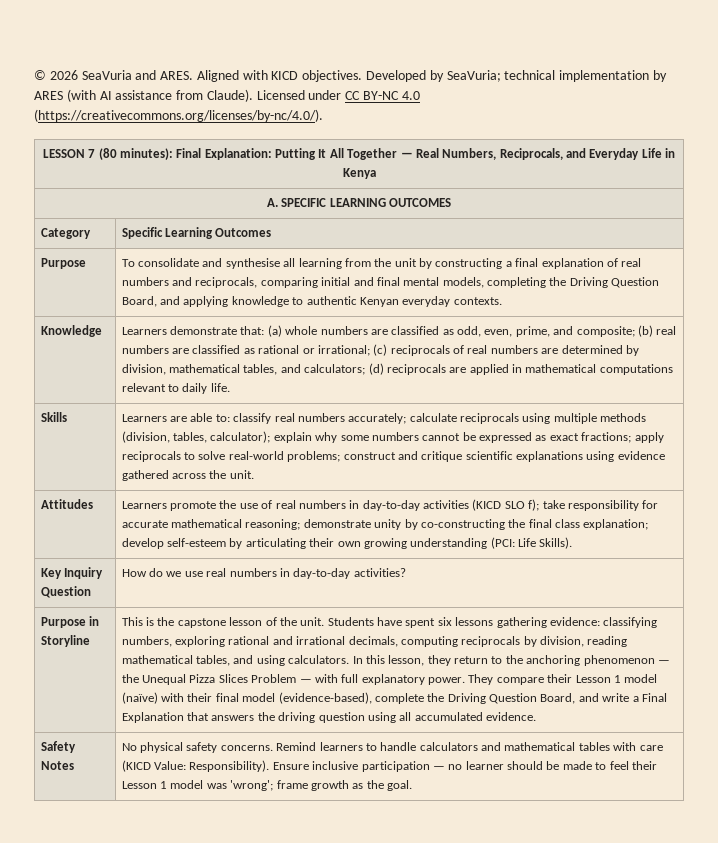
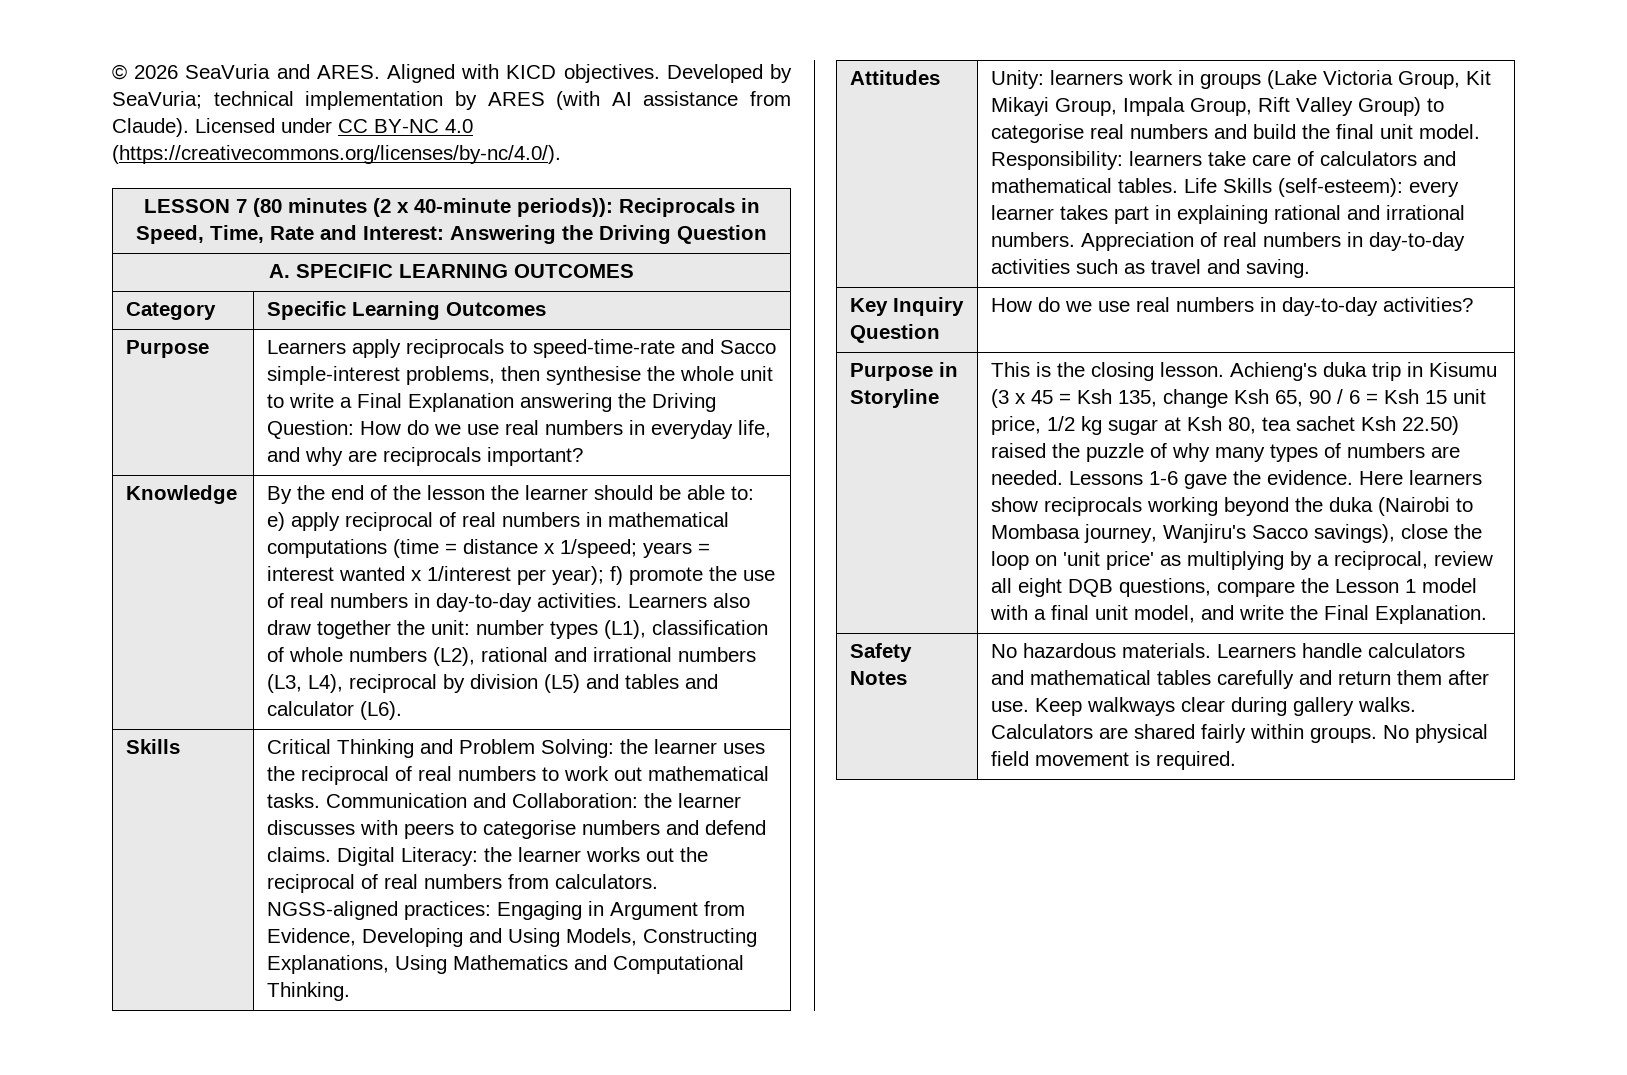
- LESSON 7 (80 minutes): Final Explanation: Putting It All Together — Real Numbers, Reciprocals, and Everyday Life in Kenya
+ LESSON 7 (80 minutes (2 x 40-minute periods)): Reciprocals in Speed, Time, Rate and Interest: Answering the Driving Question
- Purpose | To consolidate and synthesise all learning from the unit by constructing a final explanation of real numbers and reciprocals, comparing initial and final mental models, completing the Driving Question Board, and applying knowledge to authentic Kenyan everyday contexts.
- Knowledge | Learners demonstrate that: (a) whole numbers are classified as odd, even, prime, and composite; (b) real numbers are classified as rational or irrational; (c) reciprocals of real numbers are determined by division, mathematical tables, and calculators; (d) reciprocals are applied in mathematical computations relevant to daily life.
- Skills | Learners are able to: classify real numbers accurately; calculate reciprocals using multiple methods (division, tables, calculator); explain why some numbers cannot be expressed as exact fractions; apply reciprocals to solve real-world problems; construct and critique scientific explanations using evidence gathered across the unit.
- Attitudes | Learners promote the use of real numbers in day-to-day activities (KICD SLO f); take responsibility for accurate mathematical reasoning; demonstrate unity by co-constructing the final class explanation; develop self-esteem by articulating their own growing understanding (PCI: Life Skills).
+ Purpose | Learners apply reciprocals to speed-time-rate and Sacco simple-interest problems, then synthesise the whole unit to write a Final Explanation answering the Driving Question: How do we use real numbers in everyday life, and why are reciprocals important?
+ Knowledge | By the end of the lesson the learner should be able to: e) apply reciprocal of real numbers in mathematical computations (time = distance x 1/speed; years = interest wanted x 1/interest per year); f) promote the use of real numbers in day-to-day activities. Learners also draw together the unit: number types (L1), classification of whole numbers (L2), rational and irrational numbers (L3, L4), reciprocal by division (L5) and tables and calculator (L6).
+ Skills | Critical Thinking and Problem Solving: the learner uses the reciprocal of real numbers to work out mathematical tasks. Communication and Collaboration: the learner discusses with peers to categorise numbers and defend claims. Digital Literacy: the learner works out the reciprocal of real numbers from calculators. NGSS-aligned practices: Engaging in Argument from Evidence, Developing and Using Models, Constructing Explanations, Using Mathematics and Computational Thinking.
+ Attitudes | Unity: learners work in groups (Lake Victoria Group, Kit Mikayi Group, Impala Group, Rift Valley Group) to categorise real numbers and build the final unit model. Responsibility: learners take care of calculators and mathematical tables. Life Skills (self-esteem): every learner takes part in explaining rational and irrational numbers. Appreciation of real numbers in day-to-day activities such as travel and saving.
- This is the capstone lesson of the unit. Students have spent six lessons gathering evidence: classifying numbers, exploring rational and irrational decimals, computing reciprocals by division, reading mathematical tables, and using calculators. In this lesson, they return to the anchoring phenomenon — the Unequal Pizza Slices Problem — with full explanatory power. They compare their Lesson 1 model (naïve) with their final model (evidence-based), complete the Driving Question Board, and write a Final Explanation that answers the driving question using all accumulated evidence.
- Safety Notes | No physical safety concerns. Remind learners to handle calculators and mathematical tables with care (KICD Value: Responsibility). Ensure inclusive participation — no learner should be made to feel their Lesson 1 model was 'wrong'; frame growth as the goal.
+ This is the closing lesson. Achieng's duka trip in Kisumu (3 x 45 = Ksh 135, change Ksh 65, 90 / 6 = Ksh 15 unit price, 1/2 kg sugar at Ksh 80, tea sachet Ksh 22.50) raised the puzzle of why many types of numbers are needed. Lessons 1-6 gave the evidence. Here learners show reciprocals working beyond the duka (Nairobi to Mombasa journey, Wanjiru's Sacco savings), close the loop on 'unit price' as multiplying by a reciprocal, review all eight DQB questions, compare the Lesson 1 model with a final unit model, and write the Final Explanation.
+ Safety Notes | No hazardous materials. Learners handle calculators and mathematical tables carefully and return them after use. Keep walkways clear during gallery walks. Calculators are shared fairly within groups. No physical field movement is required.

